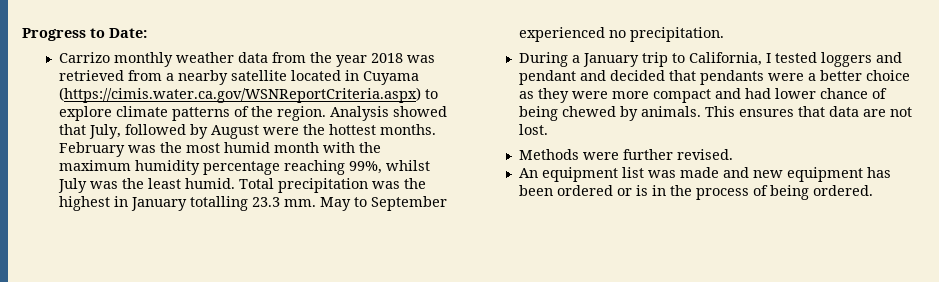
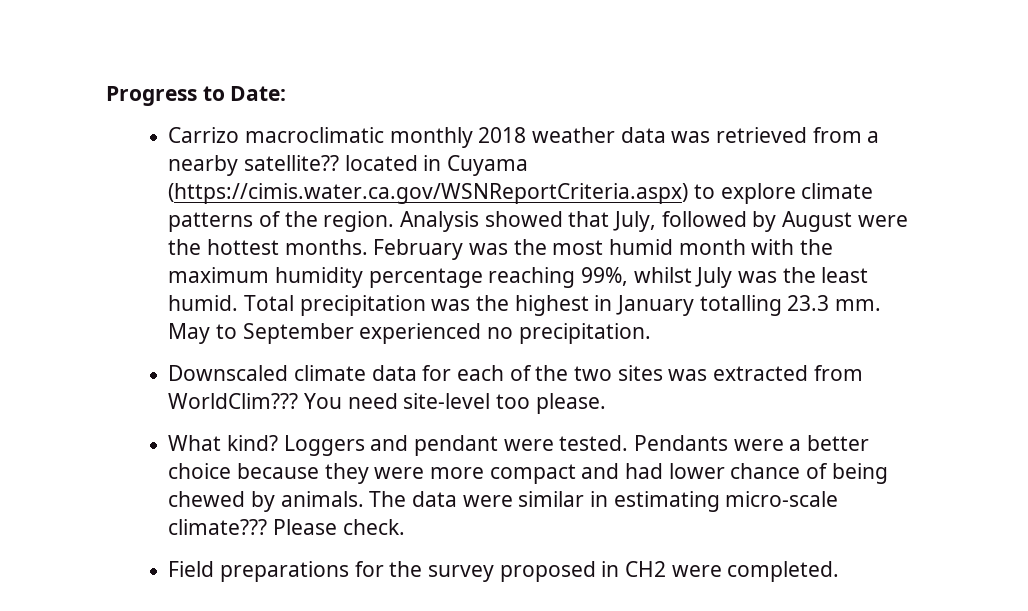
- Carrizo monthly weather data from the year 2018 was retrieved from a nearby satellite located in Cuyama (https://cimis.water.ca.gov/WSNReportCriteria.aspx) to explore climate patterns of the region.
+ Carrizo macroclimatic monthly 2018 weather data was retrieved from a nearby satellite?? located in Cuyama (https://cimis.water.ca.gov/WSNReportCriteria.aspx) to explore climate patterns of the region.
- During a January trip to California, I tested loggers and pendant and decided that pendants were a better choice as they were more compact and had lower chance of being chewed by animals.
+ Downscaled climate data for each of the two sites was extracted from WorldClim??? You need site-level too please.
+ What kind? Loggers and pendant were tested. Pendants were a better choice because they were more compact and had lower chance of being chewed by animals.
- This ensures that data are not lost.
- Methods were further revised.
- An equipment list was made and new equipment has been ordered or is in the process of being ordered.
+ The data were similar in estimating micro-scale climate??? Please check.
+ Field preparations for the survey proposed in CH2 were completed.

